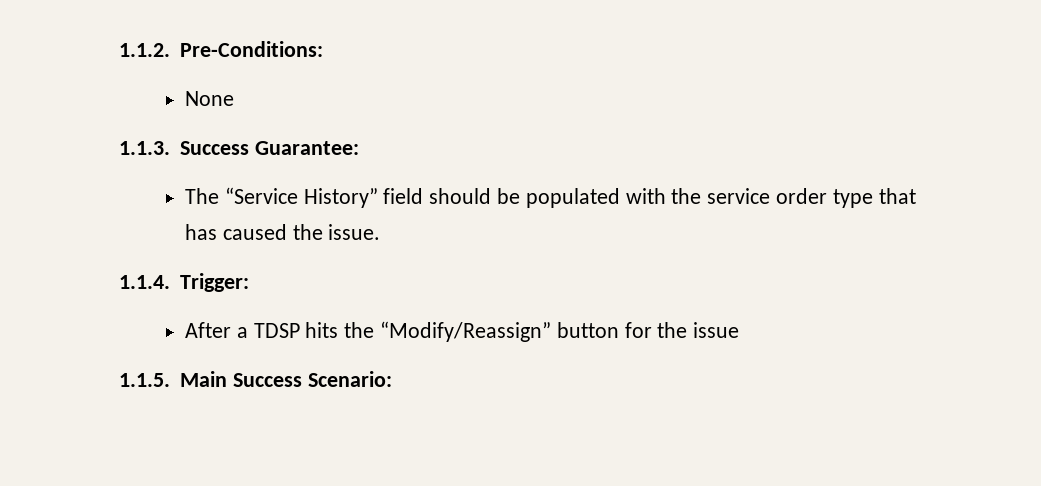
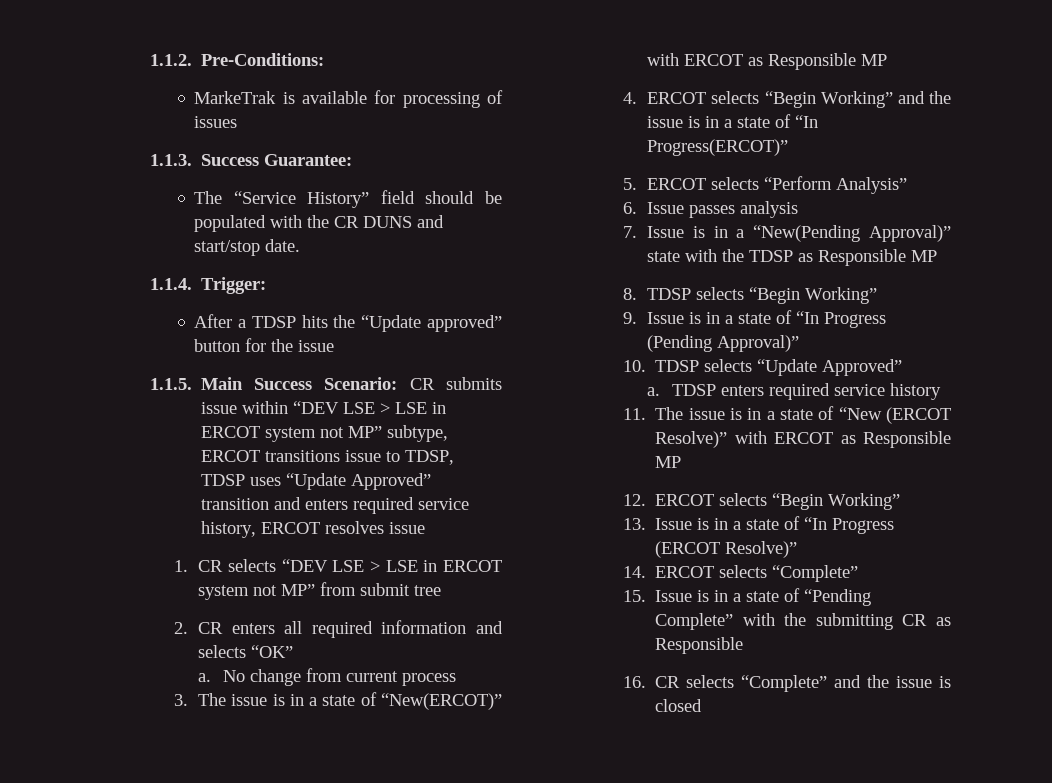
- None
+ MarkeTrak is available for processing of issues
- The “Service History” field should be populated with the service order type that has caused the issue.
+ The “Service History” field should be populated with the CR DUNS and start/stop date.
- After a TDSP hits the “Modify/Reassign” button for the issue
+ After a TDSP hits the “Update approved” button for the issue
- 1.1.5. Main Success Scenario:
+ 1.1.5. Main Success Scenario: CR submits issue within “DEV LSE > LSE in ERCOT system not MP” subtype, ERCOT transitions issue to TDSP, TDSP uses “Update Approved” transition and enters required service history, ERCOT resolves issue
+ 1. CR selects “DEV LSE > LSE in ERCOT system not MP” from submit tree
+ 2. CR enters all required information and selects “OK”
+ a. No change from current process
+ 3. The issue is in a state of “New(ERCOT)” with ERCOT as Responsible MP
+ 4. ERCOT selects “Begin Working” and the issue is in a state of “In Progress(ERCOT)”
+ 5. ERCOT selects “Perform Analysis”
+ 6. Issue passes analysis
+ 7. Issue is in a “New(Pending Approval)” state with the TDSP as Responsible MP
+ 8. TDSP selects “Begin Working”
+ 9. Issue is in a state of “In Progress (Pending Approval)”
+ 10. TDSP selects “Update Approved”
+ a. TDSP enters required service history
+ 11. The issue is in a state of “New (ERCOT Resolve)” with ERCOT as Responsible MP
+ 12. ERCOT selects “Begin Working”
+ 13. Issue is in a state of “In Progress (ERCOT Resolve)”
+ 14. ERCOT selects “Complete”
+ 15. Issue is in a state of “Pending Complete” with the submitting CR as Responsible
+ 16. CR selects “Complete” and the issue is closed

